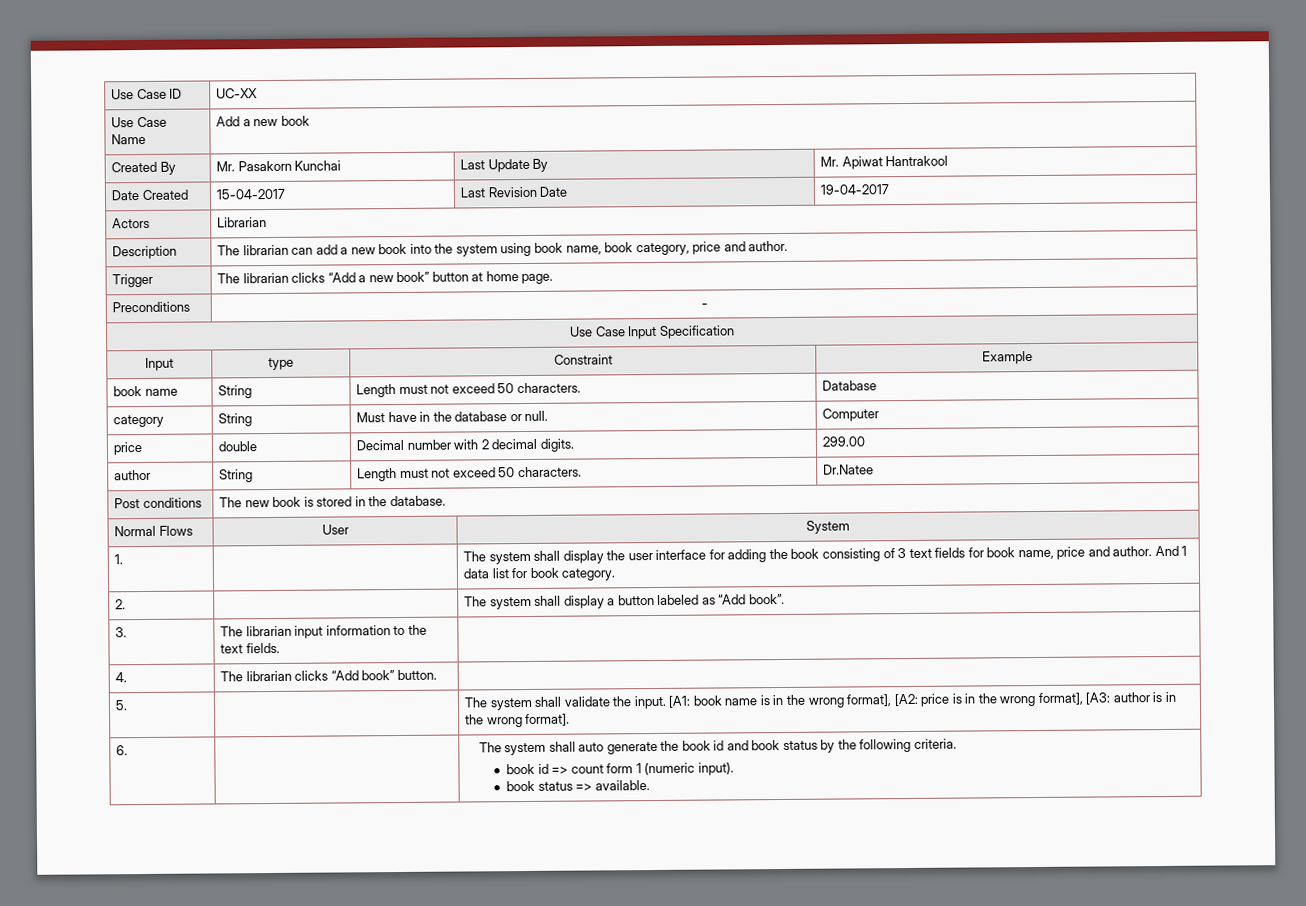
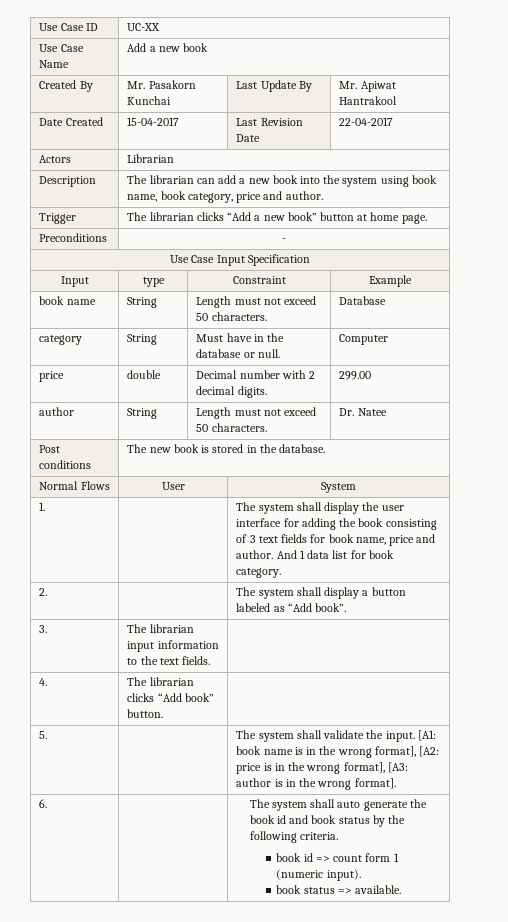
- Date Created | 15-04-2017 | Last Revision Date | 19-04-2017
+ Date Created | 15-04-2017 | Last Revision Date | 22-04-2017
- author | String | Length must not exceed 50 characters. | Dr.Natee
+ author | String | Length must not exceed 50 characters. | Dr. Natee

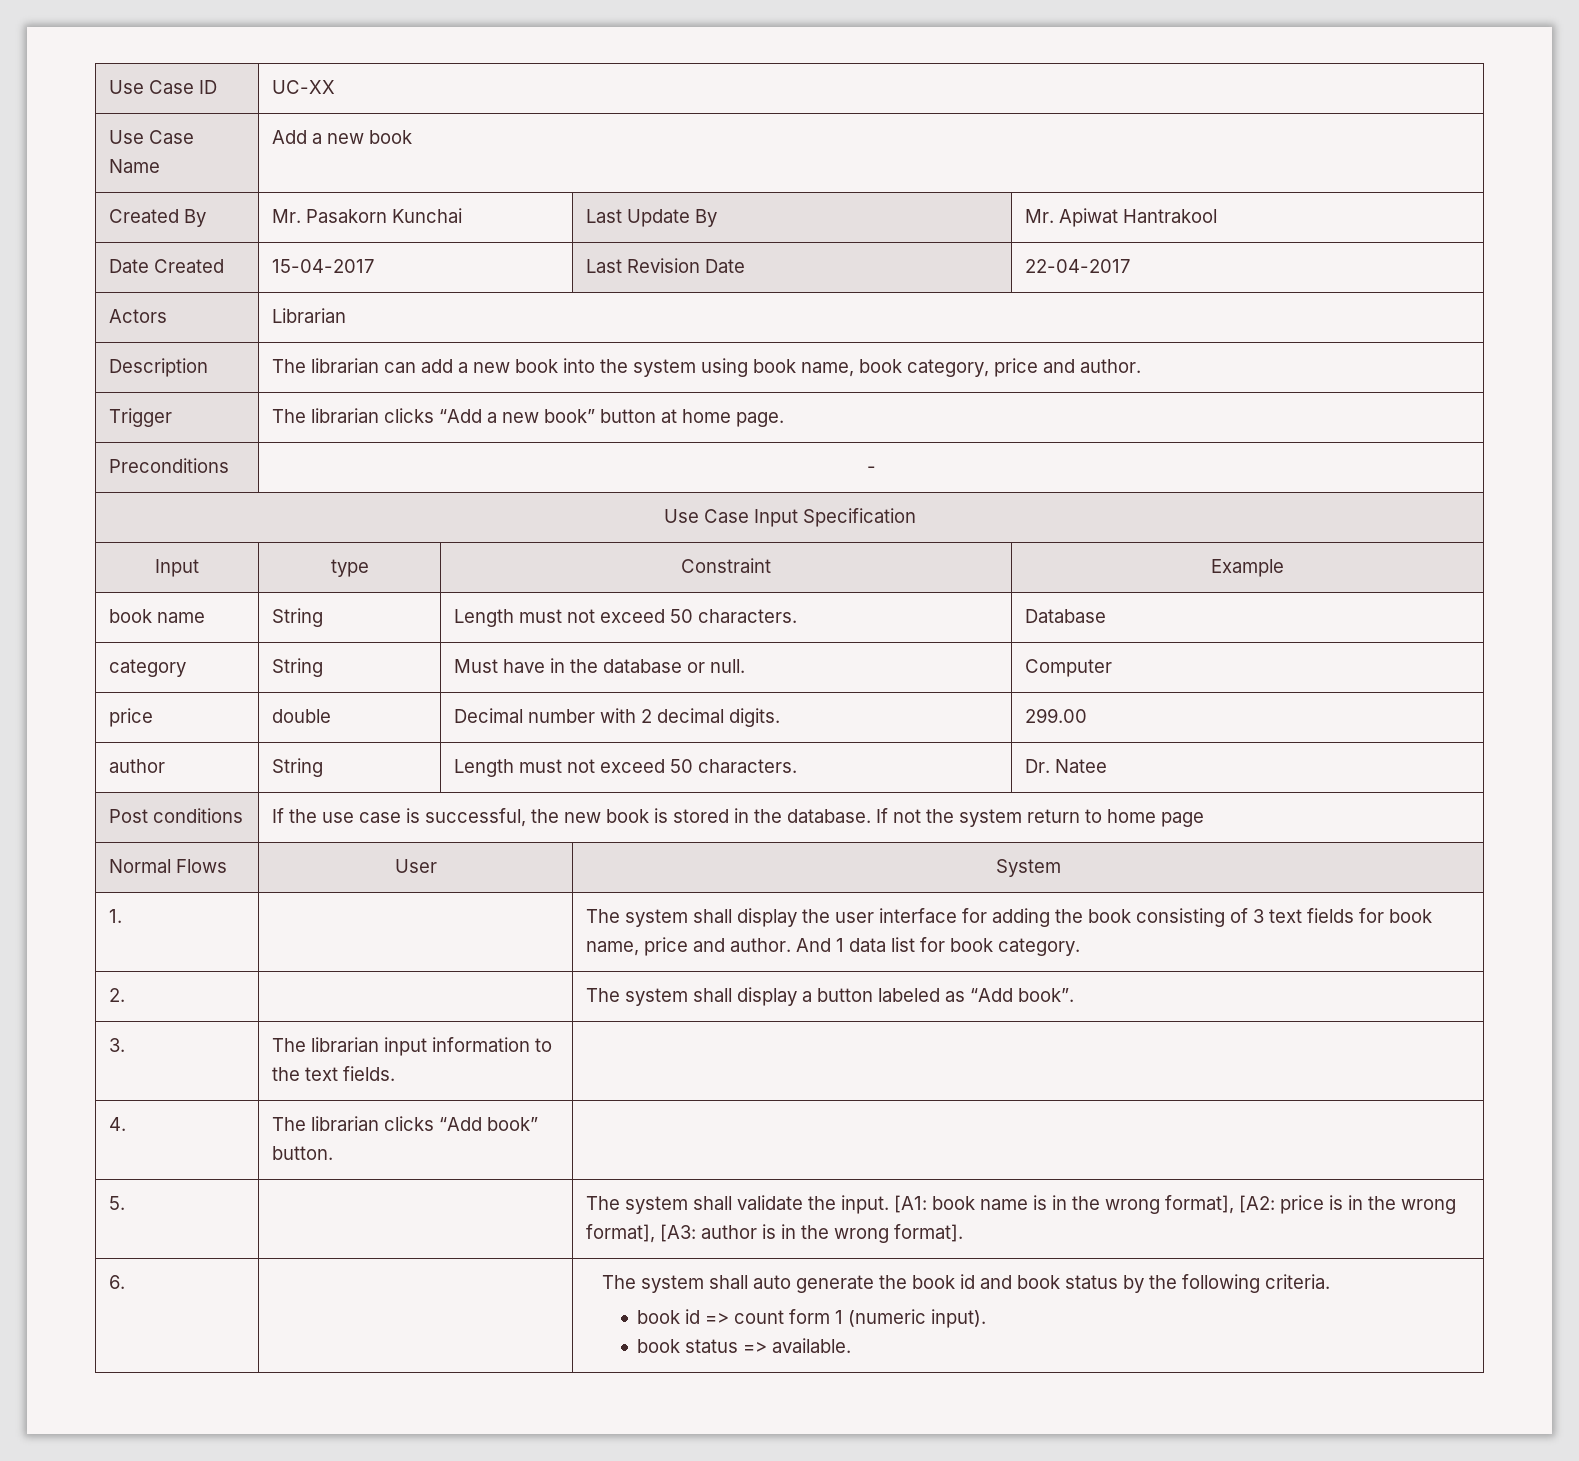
- Post conditions | The new book is stored in the database.
+ Post conditions | If the use case is successful, the new book is stored in the database. If not the system return to home page

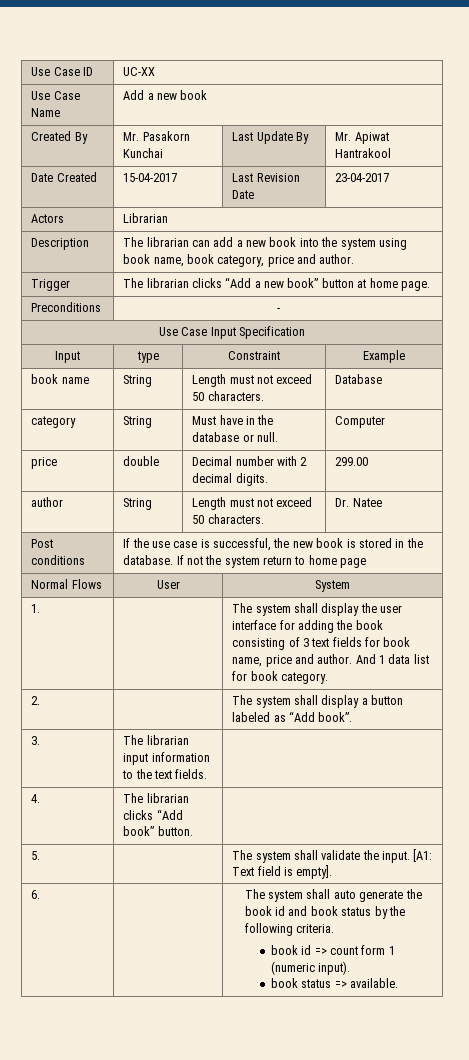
- Date Created | 15-04-2017 | Last Revision Date | 22-04-2017
+ Date Created | 15-04-2017 | Last Revision Date | 23-04-2017
- 5. | | The system shall validate the input. [A1: book name is in the wrong format], [A2: price is in the wrong format], [A3: author is in the wrong format].
+ 5. | | The system shall validate the input. [A1: Text field is empty].

